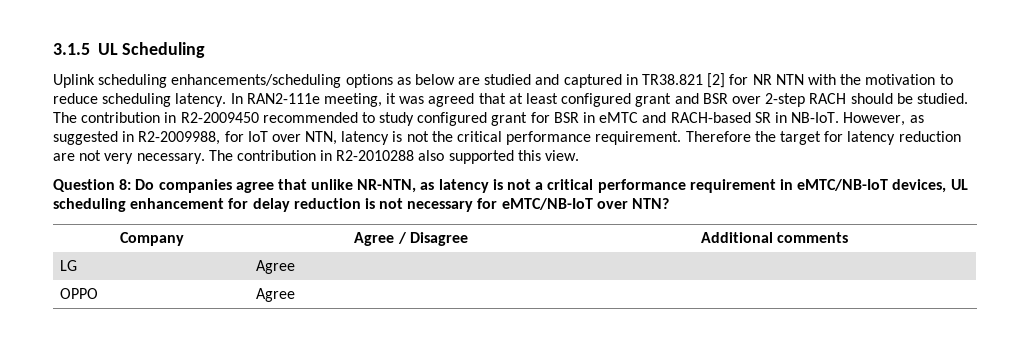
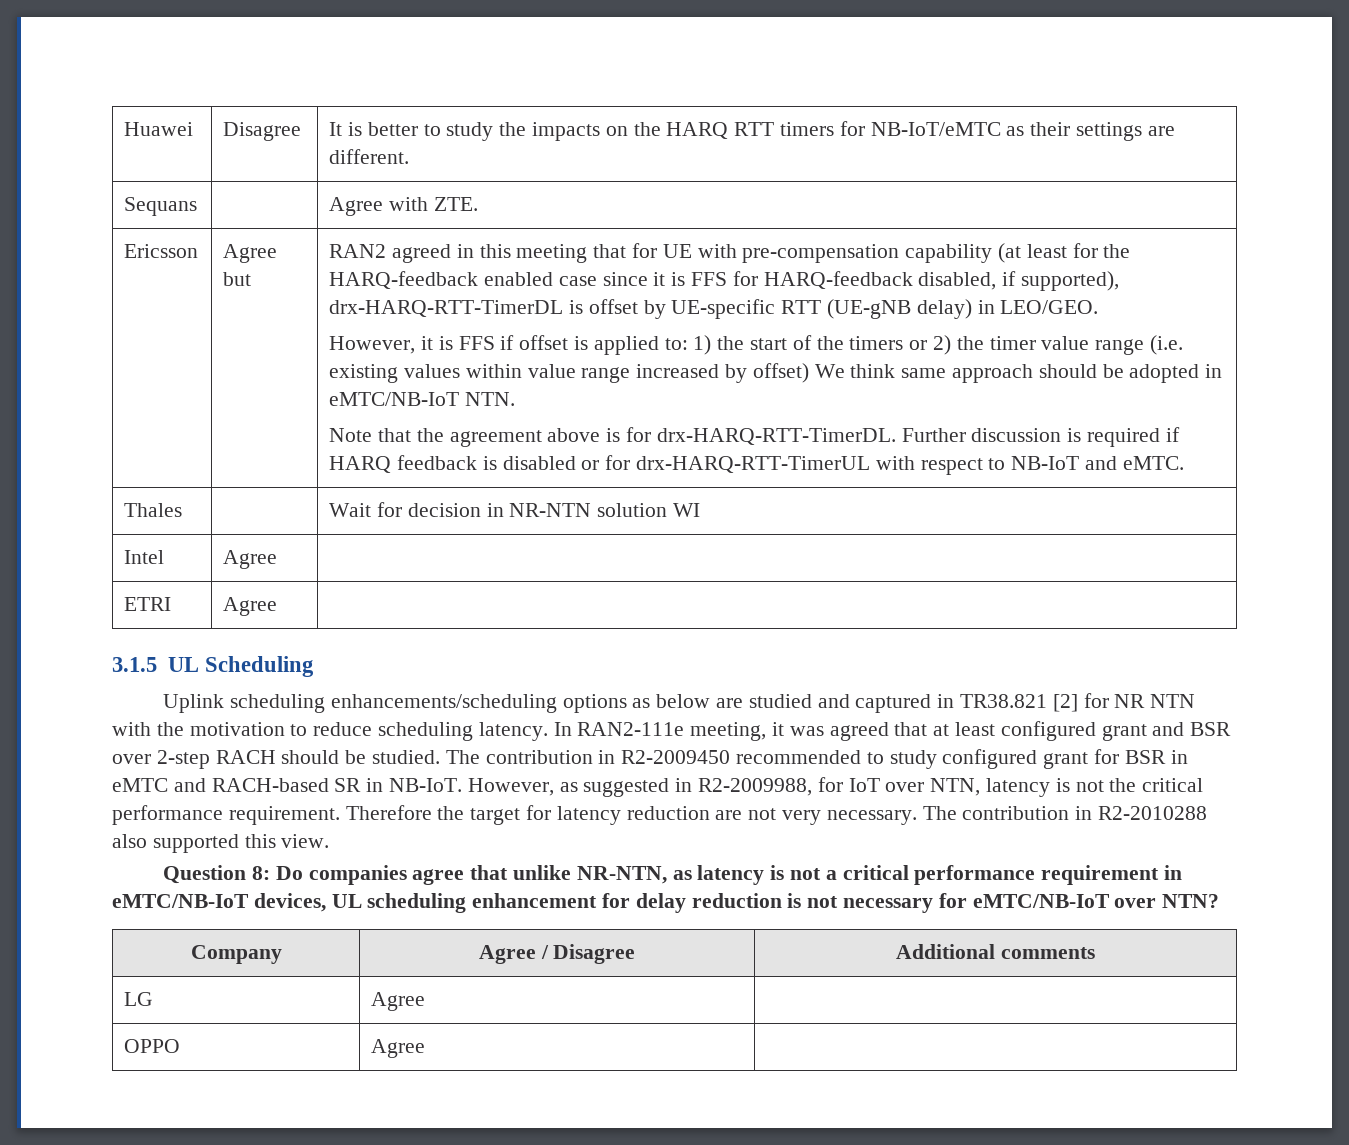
+ Huawei | Disagree | It is better to study the impacts on the HARQ RTT timers for NB-IoT/eMTC as their settings are different.
+ Sequans | | Agree with ZTE.
+ Ericsson | Agree but | RAN2 agreed in this meeting that for UE with pre-compensation capability (at least for the HARQ-feedback enabled case since it is FFS for HARQ-feedback disabled, if supported), drx-HARQ-RTT-TimerDL is offset by UE-specific RTT (UE-gNB delay) in LEO/GEO.
+ However, it is FFS if offset is applied to: 1) the start of the timers or 2) the timer value range (i.e. existing values within value range increased by offset) We think same approach should be adopted in eMTC/NB-IoT NTN.
+ Note that the agreement above is for drx-HARQ-RTT-TimerDL. Further discussion is required if HARQ feedback is disabled or for drx-HARQ-RTT-TimerUL with respect to NB-IoT and eMTC.
+ Thales | | Wait for decision in NR-NTN solution WI
+ Intel | Agree |
+ ETRI | Agree |

